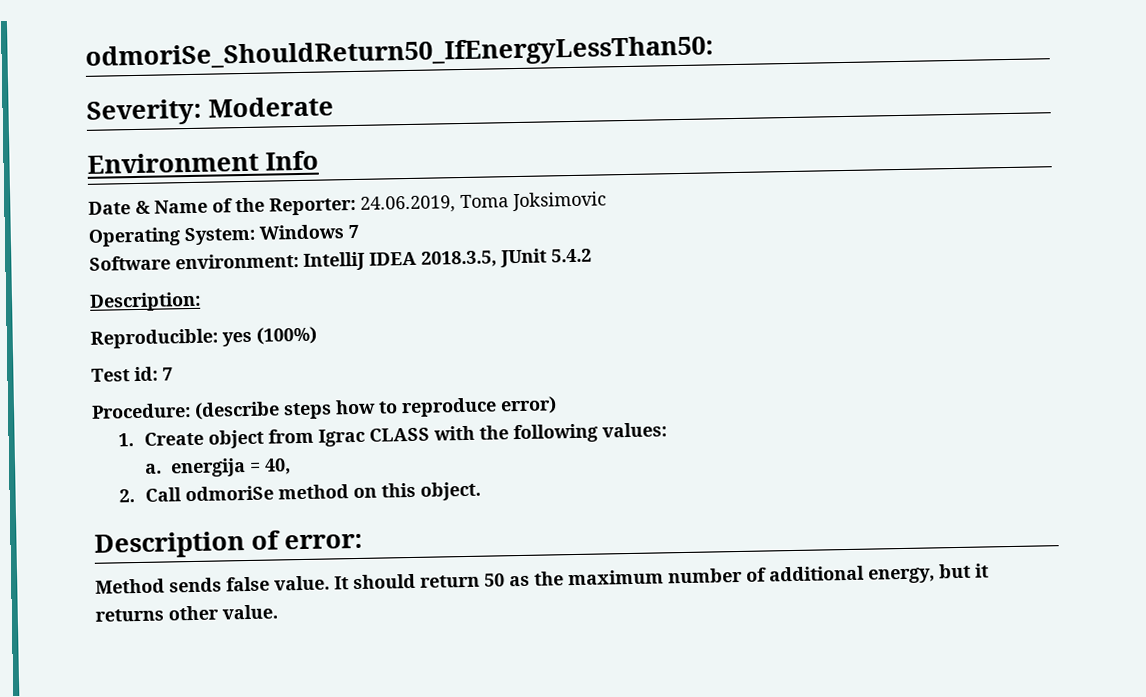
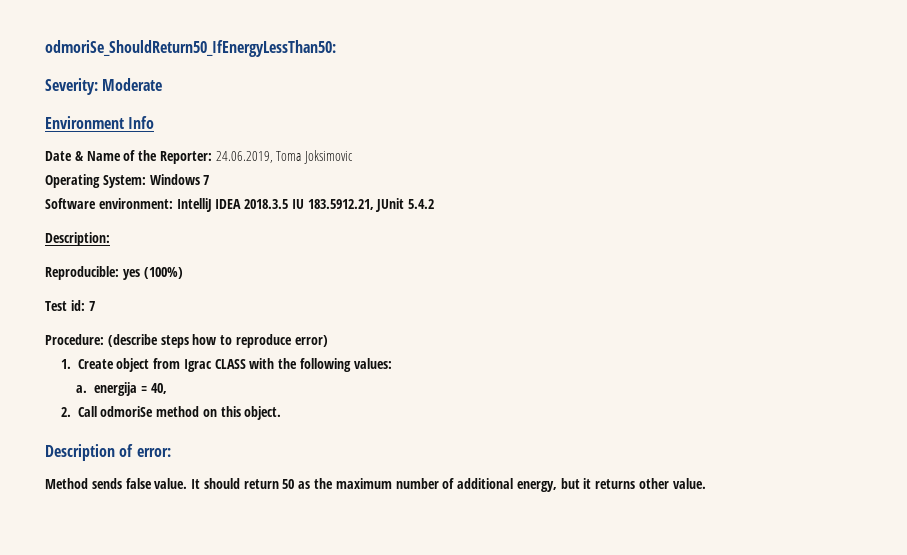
- Software environment: IntelliJ IDEA 2018.3.5, JUnit 5.4.2
+ Software environment: IntelliJ IDEA 2018.3.5 IU 183.5912.21, JUnit 5.4.2

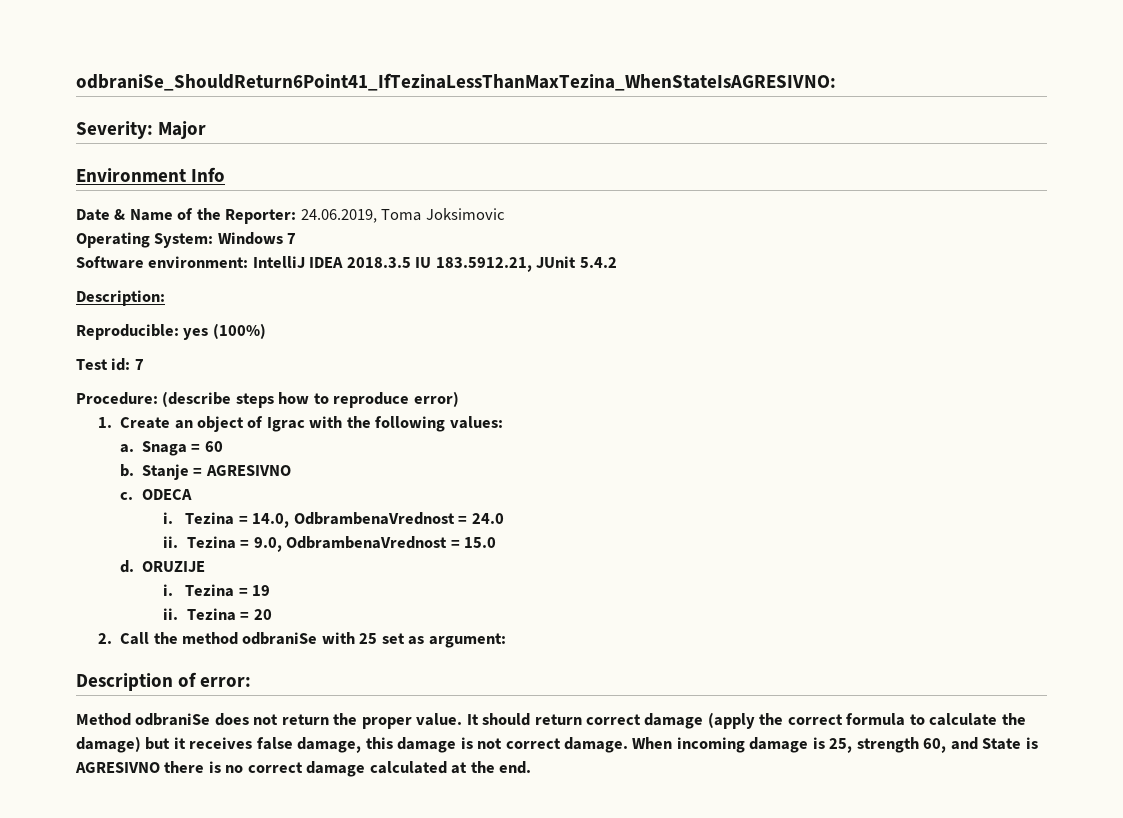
- odmoriSe_ShouldReturn50_IfEnergyLessThan50:
+ odbraniSe_ShouldReturn6Point41_IfTezinaLessThanMaxTezina_WhenStateIsAGRESIVNO:
- Severity: Moderate
+ Severity: Major
- 1. Create object from Igrac CLASS with the following values:
+ 1. Create an object of Igrac with the following values:
- a. energija = 40,
- 2. Call odmoriSe method on this object.
+ a. Snaga = 60
+ b. Stanje = AGRESIVNO
+ c. ODECA
+ i. Tezina = 14.0, OdbrambenaVrednost = 24.0
+ ii. Tezina = 9.0, OdbrambenaVrednost = 15.0
+ d. ORUZIJE
+ i. Tezina = 19
+ ii. Tezina = 20
+ 2. Call the method odbraniSe with 25 set as argument:
  Description of error:
- Method sends false value. It should return 50 as the maximum number of additional energy, but it returns other value.
+ Method odbraniSe does not return the proper value. It should return correct damage (apply the correct formula to calculate the damage) but it receives false damage, this damage is not correct damage. When incoming damage is 25, strength 60, and State is AGRESIVNO there is no correct damage calculated at the end.

